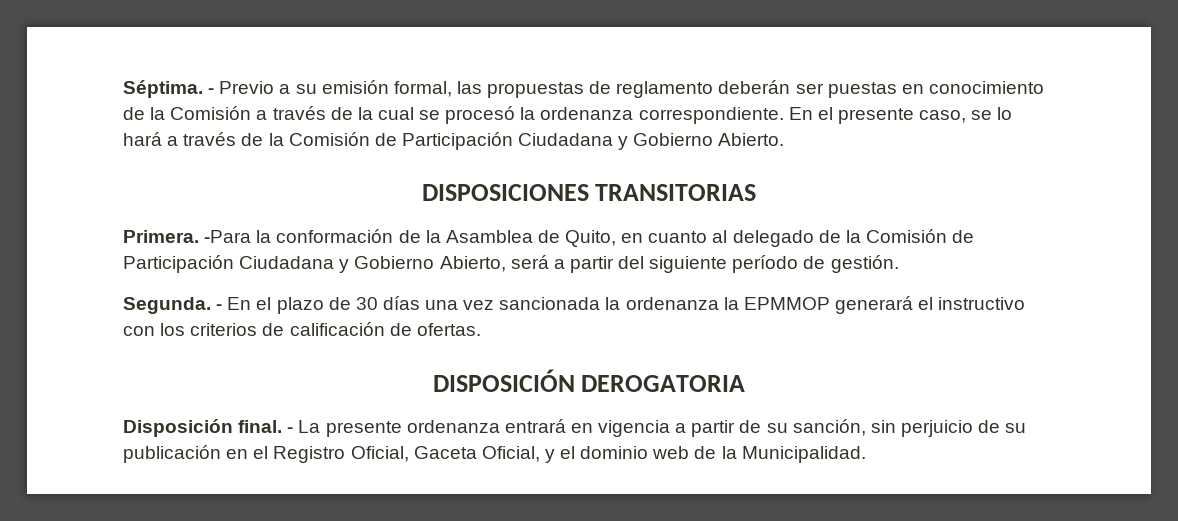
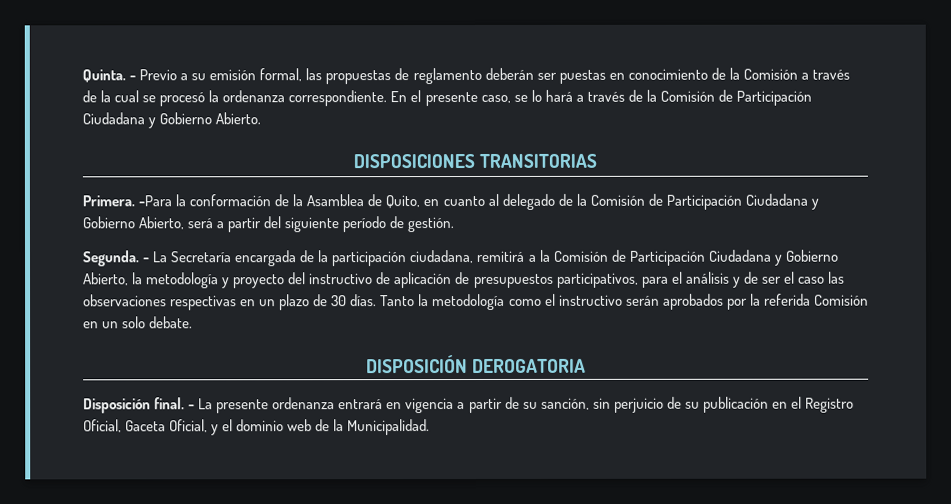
- Séptima.
+ Quinta.
- - En el plazo de 30 días una vez sancionada la ordenanza la EPMMOP generará el instructivo con los criterios de calificación de ofertas.
+ - La Secretaría encargada de la participación ciudadana, remitirá a la Comisión de Participación Ciudadana y Gobierno Abierto, la metodología y proyecto del instructivo de aplicación de presupuestos participativos, para el análisis y de ser el caso las observaciones respectivas en un plazo de 30 días. Tanto la metodología como el instructivo serán aprobados por la referida Comisión en un solo debate.

